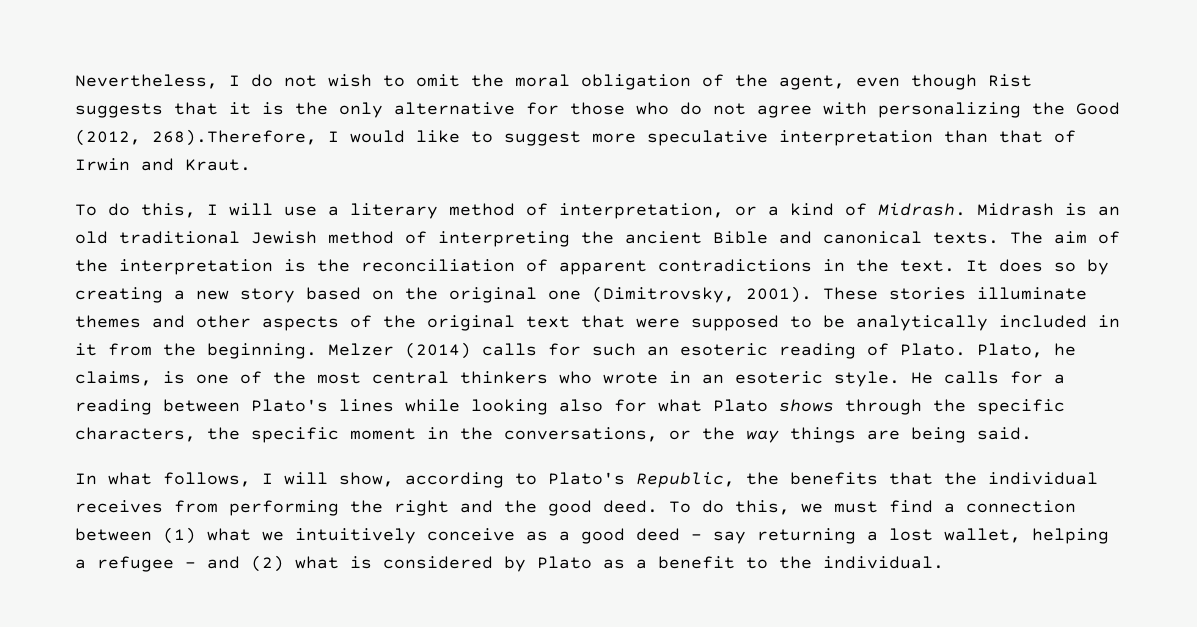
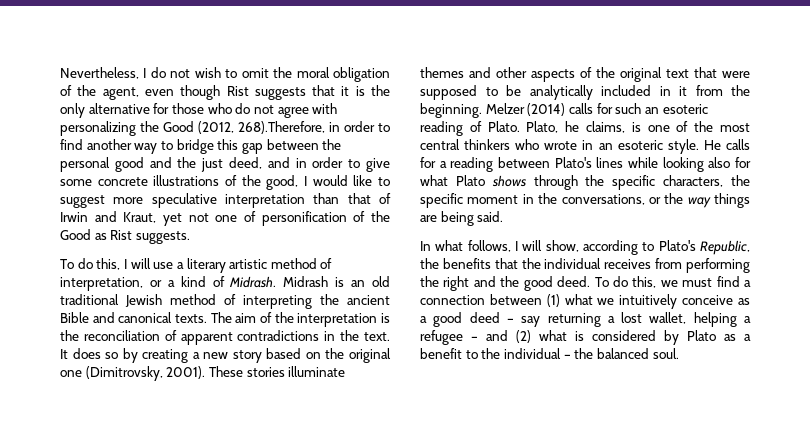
- Nevertheless, I do not wish to omit the moral obligation of the agent, even though Rist suggests that it is the only alternative for those who do not agree with personalizing the Good (2012, 268).Therefore, I would like to suggest more speculative interpretation than that of Irwin and Kraut.
+ Nevertheless, I do not wish to omit the moral obligation of the agent, even though Rist suggests that it is the only alternative for those who do not agree with personalizing the Good (2012, 268).Therefore, in order to find another way to bridge this gap between the personal good and the just deed, and in order to give some concrete illustrations of the good, I would like to suggest more speculative interpretation than that of Irwin and Kraut, yet not one of personification of the Good as Rist suggests.
- To do this, I will use a literary method of interpretation, or a kind of Midrash.
+ To do this, I will use a literary artistic method of interpretation, or a kind of Midrash.
- To do this, we must find a connection between (1) what we intuitively conceive as a good deed – say returning a lost wallet, helping a refugee – and (2) what is considered by Plato as a benefit to the individual.
+ To do this, we must find a connection between (1) what we intuitively conceive as a good deed – say returning a lost wallet, helping a refugee – and (2) what is considered by Plato as a benefit to the individual – the balanced soul.

